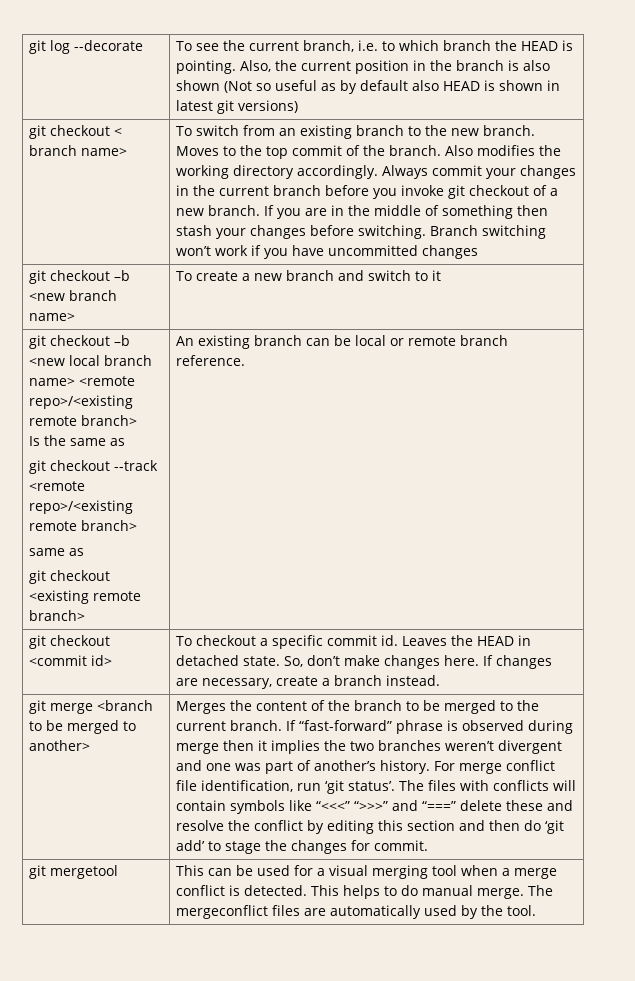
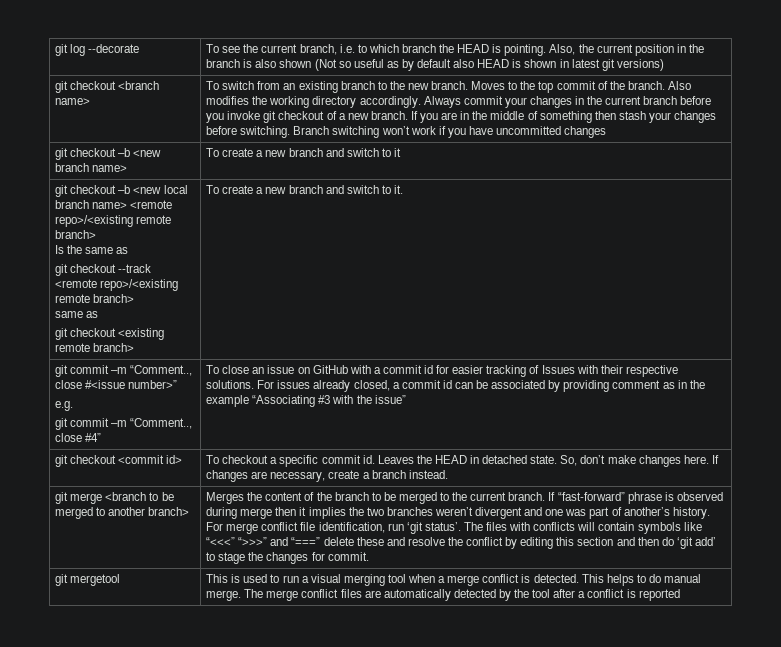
- git checkout < branch name>
+ git checkout <branch name>
  git checkout –b <new local branch name> <remote repo>/<existing remote branch>
  Is the same as
  git checkout --track <remote repo>/<existing remote branch>
  same as
- git checkout <existing remote branch> | An existing branch can be local or remote branch reference.
+ git checkout <existing remote branch> | To create a new branch and switch to it.
+ git commit –m “Comment.., close #<issue number>”
+ e.g.
+ git commit –m “Comment.., close #4” | To close an issue on GitHub with a commit id for easier tracking of Issues with their respective solutions. For issues already closed, a commit id can be associated by providing comment as in the example “Associating #3 with the issue”
- git merge <branch to be merged to another>
+ git merge <branch to be merged to another branch>
- git mergetool | This can be used for a visual merging tool when a merge conflict is detected. This helps to do manual merge. The mergeconflict files are automatically used by the tool.
+ git mergetool | This is used to run a visual merging tool when a merge conflict is detected. This helps to do manual merge. The merge conflict files are automatically detected by the tool after a conflict is reported

